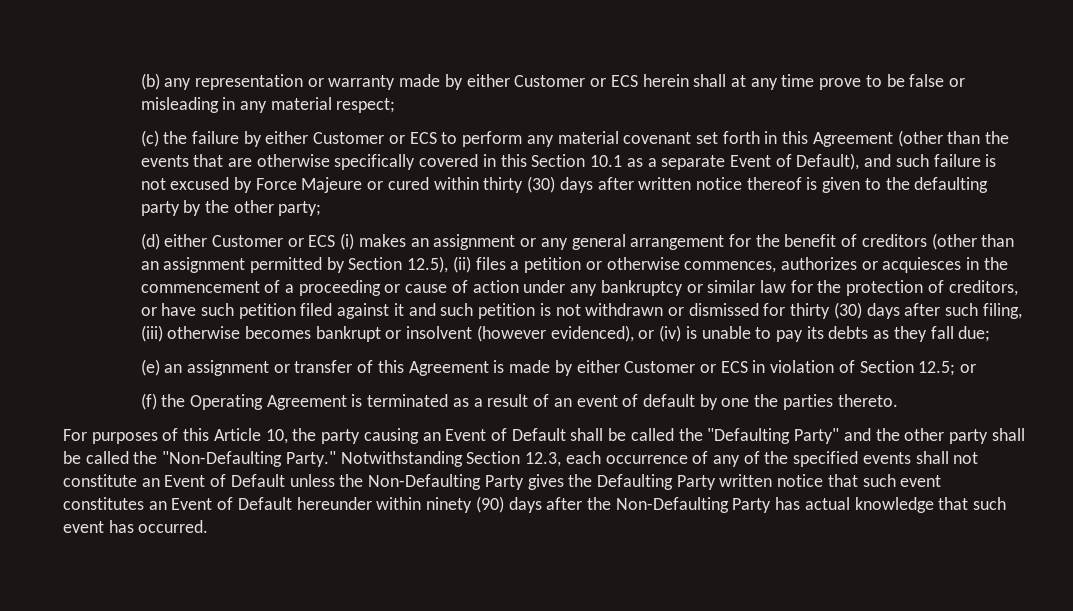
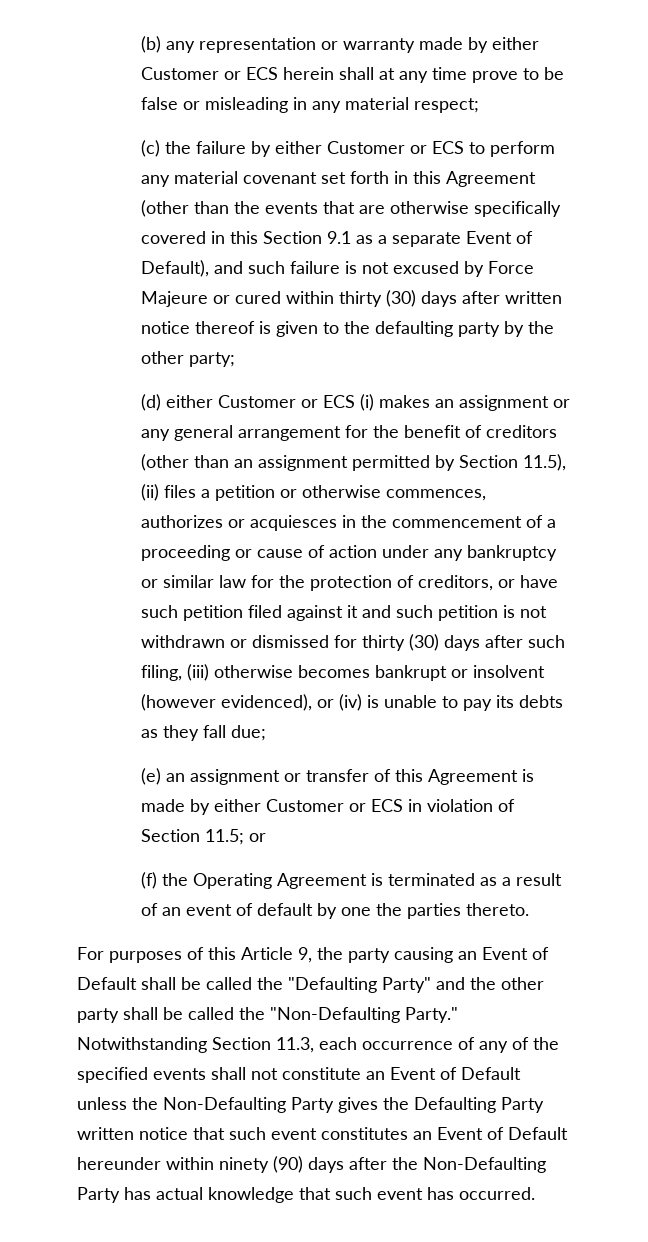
- (c) the failure by either Customer or ECS to perform any material covenant set forth in this Agreement (other than the events that are otherwise specifically covered in this Section 10.1 as a separate Event of Default), and such failure is not excused by Force Majeure or cured within thirty (30) days after written notice thereof is given to the defaulting party by the other party;
+ (c) the failure by either Customer or ECS to perform any material covenant set forth in this Agreement (other than the events that are otherwise specifically covered in this Section 9.1 as a separate Event of Default), and such failure is not excused by Force Majeure or cured within thirty (30) days after written notice thereof is given to the defaulting party by the other party;
- (d) either Customer or ECS (i) makes an assignment or any general arrangement for the benefit of creditors (other than an assignment permitted by Section 12.5), (ii) files a petition or otherwise commences, authorizes or acquiesces in the commencement of a proceeding or cause of action under any bankruptcy or similar law for the protection of creditors, or have such petition filed against it and such petition is not withdrawn or dismissed for thirty (30) days after such filing, (iii) otherwise becomes bankrupt or insolvent (however evidenced), or (iv) is unable to pay its debts as they fall due;
+ (d) either Customer or ECS (i) makes an assignment or any general arrangement for the benefit of creditors (other than an assignment permitted by Section 11.5), (ii) files a petition or otherwise commences, authorizes or acquiesces in the commencement of a proceeding or cause of action under any bankruptcy or similar law for the protection of creditors, or have such petition filed against it and such petition is not withdrawn or dismissed for thirty (30) days after such filing, (iii) otherwise becomes bankrupt or insolvent (however evidenced), or (iv) is unable to pay its debts as they fall due;
- (e) an assignment or transfer of this Agreement is made by either Customer or ECS in violation of Section 12.5; or
+ (e) an assignment or transfer of this Agreement is made by either Customer or ECS in violation of Section 11.5; or
- For purposes of this Article 10, the party causing an Event of Default shall be called the "Defaulting Party" and the other party shall be called the "Non-Defaulting Party."
+ For purposes of this Article 9, the party causing an Event of Default shall be called the "Defaulting Party" and the other party shall be called the "Non-Defaulting Party."
- Notwithstanding Section 12.3, each occurrence of any of the specified events shall not constitute an Event of Default unless the Non-Defaulting Party gives the Defaulting Party written notice that such event constitutes an Event of Default hereunder within ninety (90) days after the Non-Defaulting Party has actual knowledge that such event has occurred.
+ Notwithstanding Section 11.3, each occurrence of any of the specified events shall not constitute an Event of Default unless the Non-Defaulting Party gives the Defaulting Party written notice that such event constitutes an Event of Default hereunder within ninety (90) days after the Non-Defaulting Party has actual knowledge that such event has occurred.

